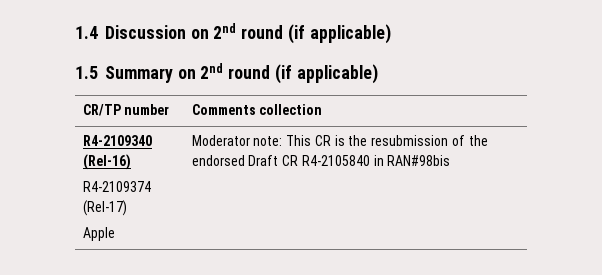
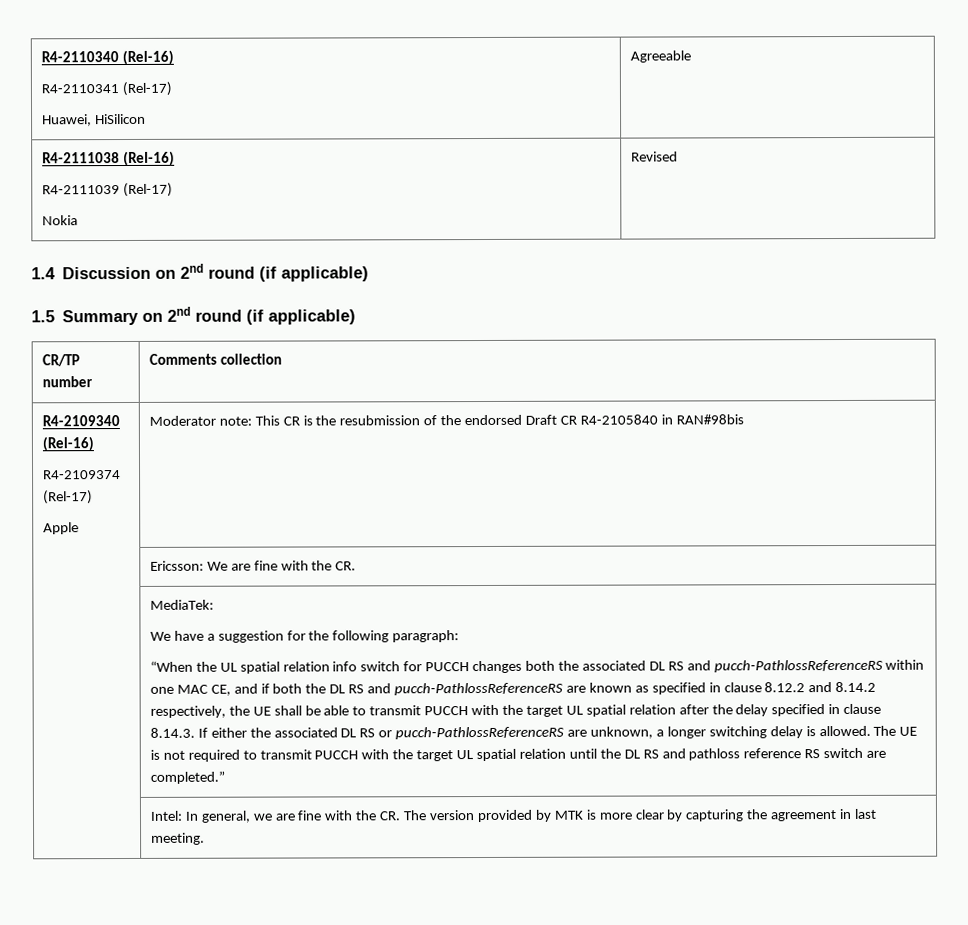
+ R4-2110340 (Rel-16)
+ R4-2110341 (Rel-17)
+ Huawei, HiSilicon | Agreeable
+ R4-2111038 (Rel-16)
+ R4-2111039 (Rel-17)
+ Nokia | Revised
+ | Ericsson: We are fine with the CR.
+ | MediaTek:
+ We have a suggestion for the following paragraph:
+ “When the UL spatial relation info switch for PUCCH changes both the associated DL RS and pucch-PathlossReferenceRS within one MAC CE, and if both the DL RS and pucch-PathlossReferenceRS are known as specified in clause 8.12.2 and 8.14.2 respectively, the UE shall be able to transmit PUCCH with the target UL spatial relation after the delay specified in clause 8.14.3. If either the associated DL RS or pucch-PathlossReferenceRS are unknown, a longer switching delay is allowed. The UE is not required to transmit PUCCH with the target UL spatial relation until the DL RS and pathloss reference RS switch are completed.”
+ | Intel: In general, we are fine with the CR. The version provided by MTK is more clear by capturing the agreement in last meeting.

